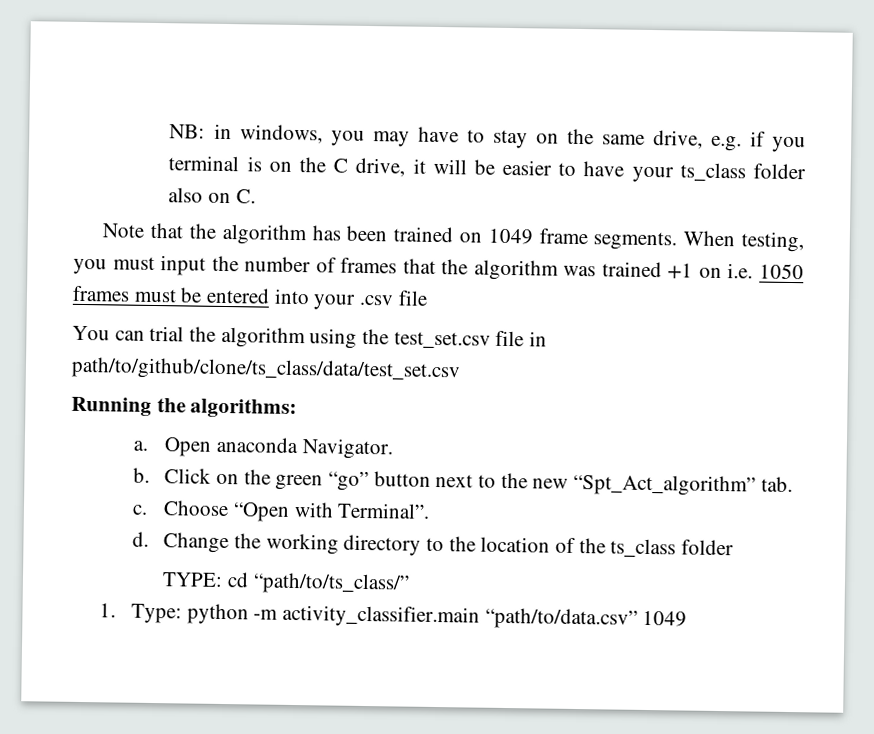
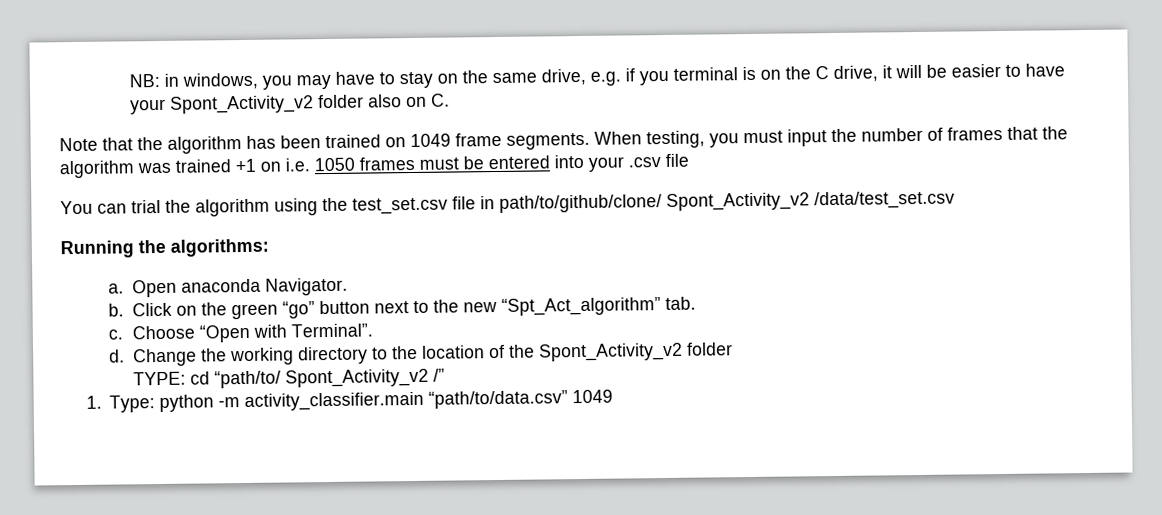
- NB: in windows, you may have to stay on the same drive, e.g. if you terminal is on the C drive, it will be easier to have your ts_class folder also on C.
+ NB: in windows, you may have to stay on the same drive, e.g. if you terminal is on the C drive, it will be easier to have your Spont_Activity_v2 folder also on C.
- You can trial the algorithm using the test_set.csv file in path/to/github/clone/ts_class/data/test_set.csv
+ You can trial the algorithm using the test_set.csv file in path/to/github/clone/ Spont_Activity_v2 /data/test_set.csv
- Change the working directory to the location of the ts_class folder
+ Change the working directory to the location of the Spont_Activity_v2 folder
- TYPE: cd “path/to/ts_class/”
+ TYPE: cd “path/to/ Spont_Activity_v2 /”

